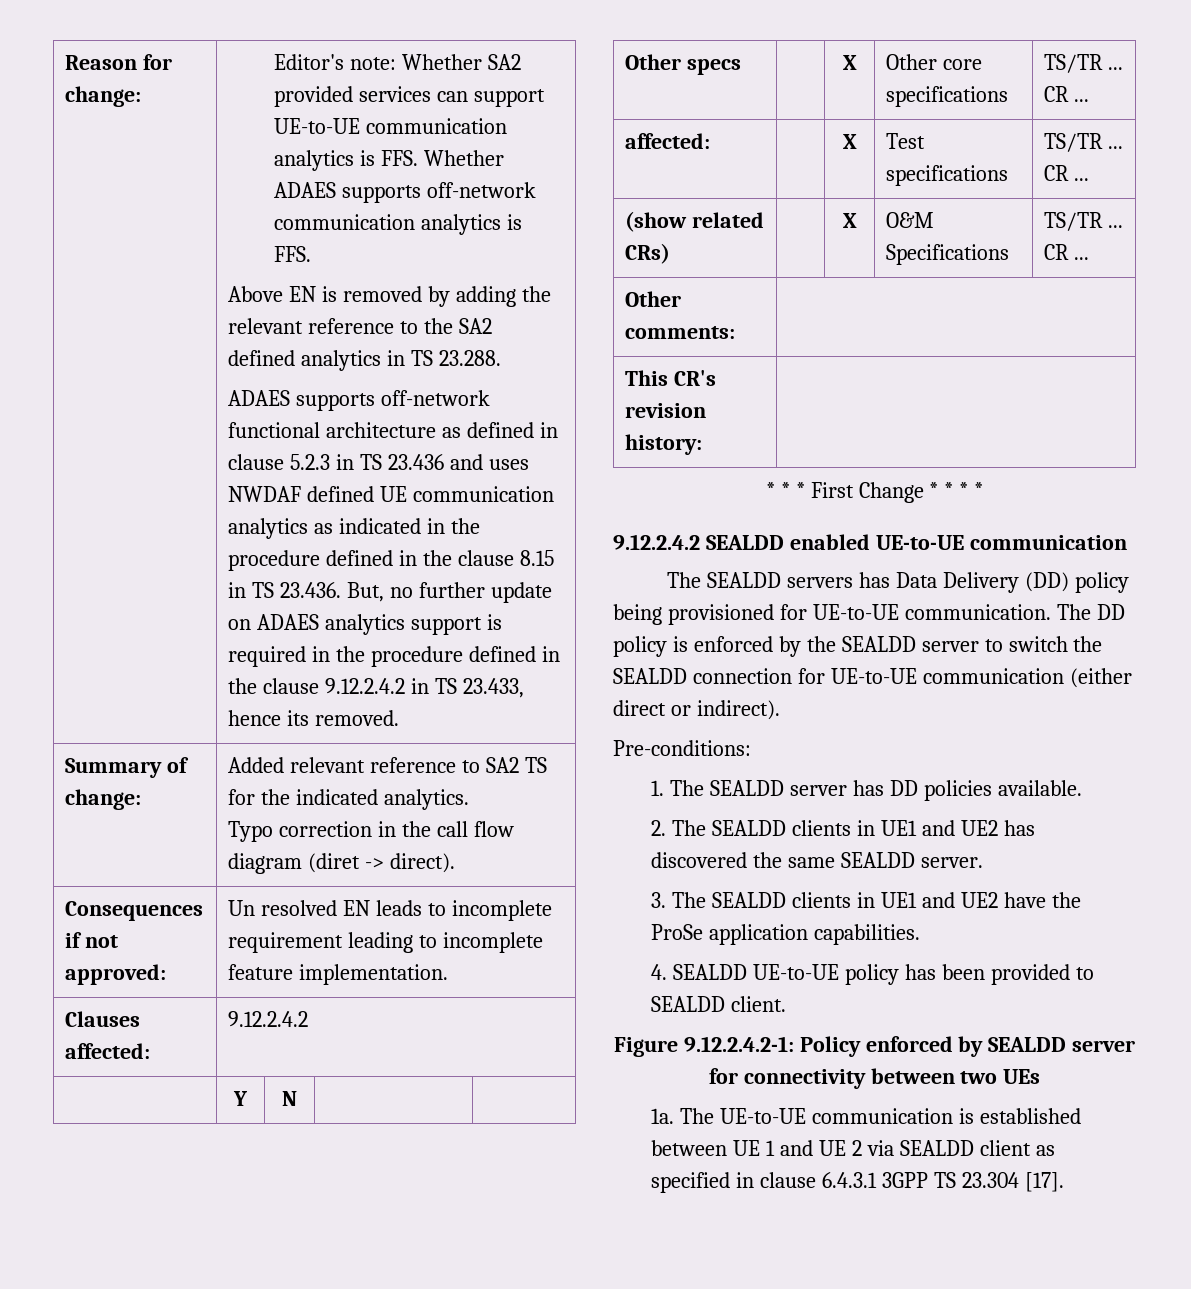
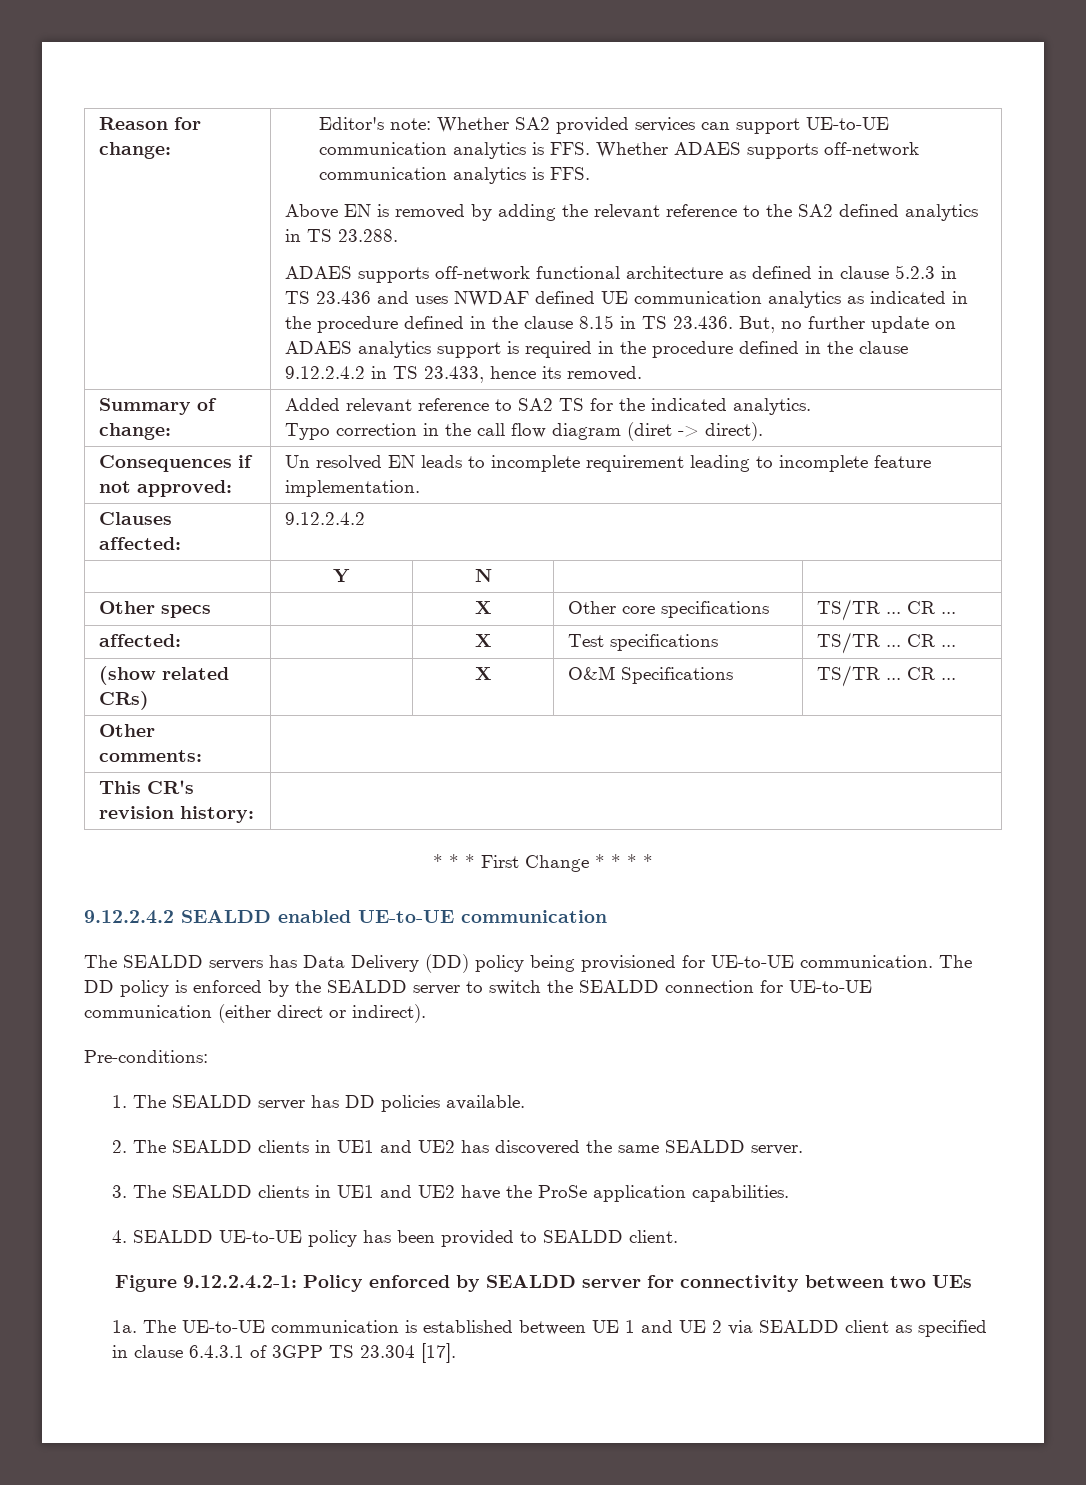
- The UE-to-UE communication is established between UE 1 and UE 2 via SEALDD client as specified in clause 6.4.3.1 3GPP TS 23.304 [17].
+ The UE-to-UE communication is established between UE 1 and UE 2 via SEALDD client as specified in clause 6.4.3.1 of 3GPP TS 23.304 [17].

